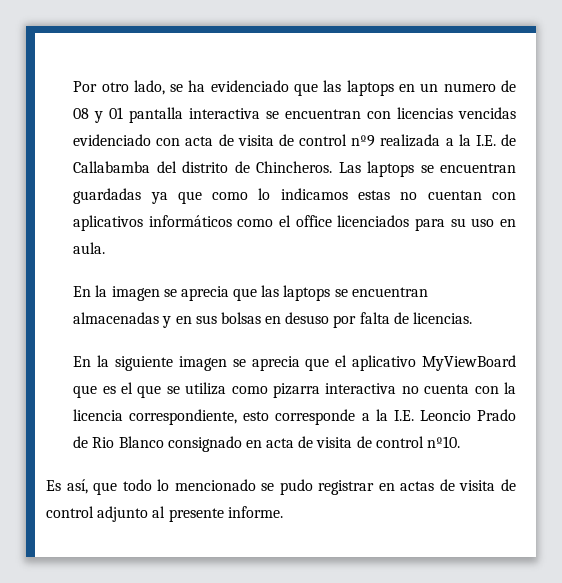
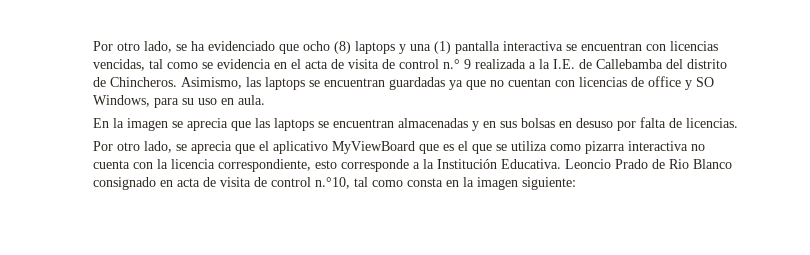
- Por otro lado, se ha evidenciado que las laptops en un numero de 08 y 01 pantalla interactiva se encuentran con licencias vencidas evidenciado con acta de visita de control nº9 realizada a la I.E. de Callabamba del distrito de Chincheros.
+ Por otro lado, se ha evidenciado que ocho (8) laptops y una (1) pantalla interactiva se encuentran con licencias vencidas, tal como se evidencia en el acta de visita de control n.° 9 realizada a la I.E. de Callebamba del distrito de Chincheros.
- Las laptops se encuentran guardadas ya que como lo indicamos estas no cuentan con aplicativos informáticos como el office licenciados para su uso en aula.
+ Asimismo, las laptops se encuentran guardadas ya que no cuentan con licencias de office y SO Windows, para su uso en aula.
- En la siguiente imagen se aprecia que el aplicativo MyViewBoard que es el que se utiliza como pizarra interactiva no cuenta con la licencia correspondiente, esto corresponde a la I.E. Leoncio Prado de Rio Blanco consignado en acta de visita de control nº10.
- Es así, que todo lo mencionado se pudo registrar en actas de visita de control adjunto al presente informe.
+ Por otro lado, se aprecia que el aplicativo MyViewBoard que es el que se utiliza como pizarra interactiva no cuenta con la licencia correspondiente, esto corresponde a la Institución Educativa. Leoncio Prado de Rio Blanco consignado en acta de visita de control n.°10, tal como consta en la imagen siguiente:

